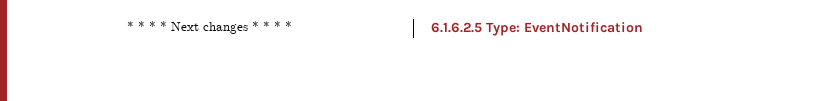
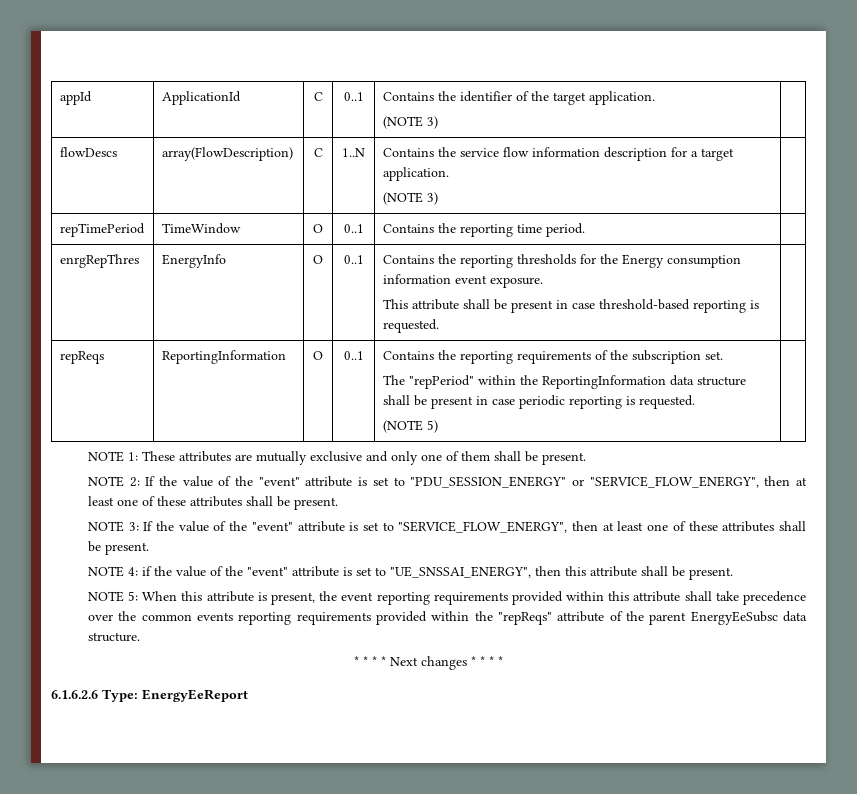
+ appId | ApplicationId | C | 0..1 | Contains the identifier of the target application.
+ (NOTE 3) |
+ flowDescs | array(FlowDescription) | C | 1..N | Contains the service flow information description for a target application.
+ (NOTE 3) |
+ repTimePeriod | TimeWindow | O | 0..1 | Contains the reporting time period. |
+ enrgRepThres | EnergyInfo | O | 0..1 | Contains the reporting thresholds for the Energy consumption information event exposure.
+ This attribute shall be present in case threshold-based reporting is requested. |
+ repReqs | ReportingInformation | O | 0..1 | Contains the reporting requirements of the subscription set.
+ The "repPeriod" within the ReportingInformation data structure shall be present in case periodic reporting is requested.
+ (NOTE 5) |
+ NOTE 1: These attributes are mutually exclusive and only one of them shall be present.
+ NOTE 2: If the value of the "event" attribute is set to "PDU_SESSION_ENERGY" or "SERVICE_FLOW_ENERGY", then at least one of these attributes shall be present.
+ NOTE 3: If the value of the "event" attribute is set to "SERVICE_FLOW_ENERGY", then at least one of these attributes shall be present.
+ NOTE 4: if the value of the "event" attribute is set to "UE_SNSSAI_ENERGY", then this attribute shall be present.
+ NOTE 5: When this attribute is present, the event reporting requirements provided within this attribute shall take precedence over the common events reporting requirements provided within the "repReqs" attribute of the parent EnergyEeSubsc data structure.
- 6.1.6.2.5 Type: EventNotification
+ 6.1.6.2.6 Type: EnergyEeReport

